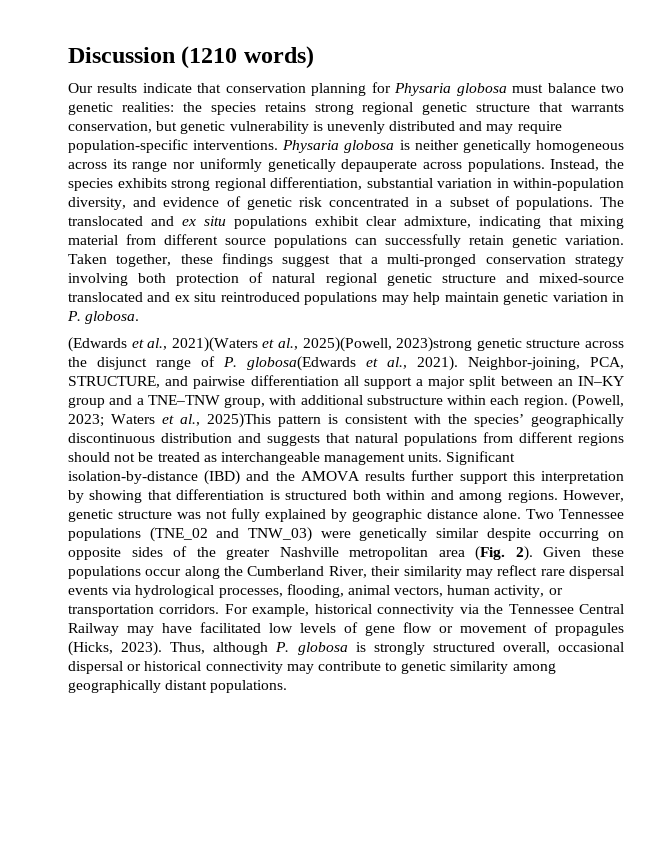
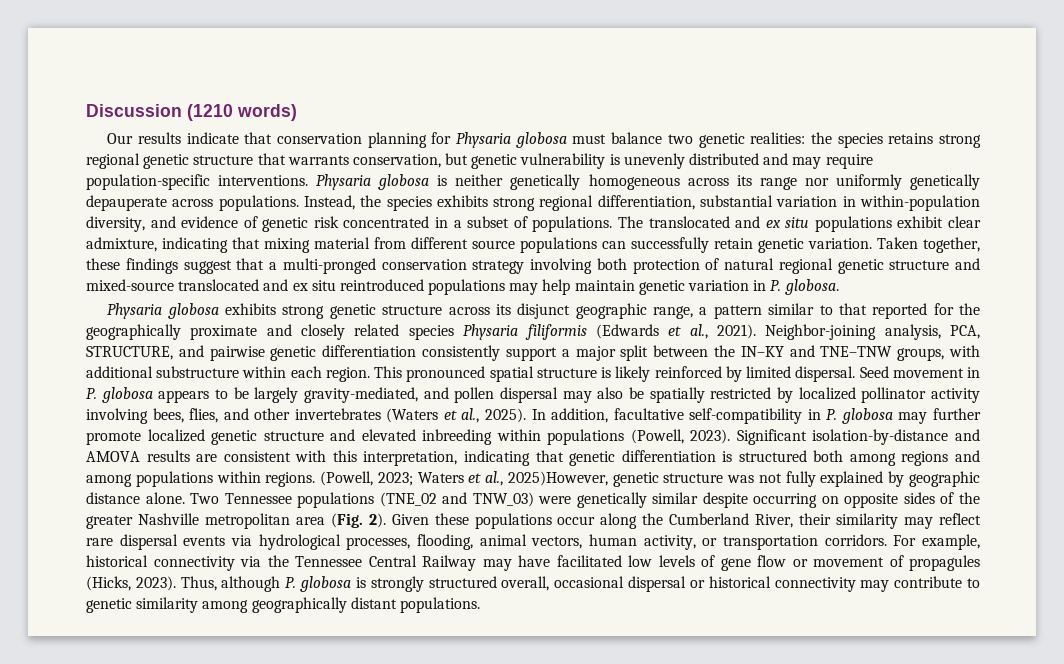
- (Edwards et al., 2021)(Waters et al., 2025)(Powell, 2023)strong genetic structure across the disjunct range of P. globosa(Edwards et al., 2021). Neighbor-joining, PCA, STRUCTURE, and pairwise differentiation all support a major split between an IN–KY group and a TNE–TNW group, with additional substructure within each region.
+ Physaria globosa exhibits strong genetic structure across its disjunct geographic range, a pattern similar to that reported for the geographically proximate and closely related species Physaria filiformis (Edwards et al., 2021). Neighbor-joining analysis, PCA, STRUCTURE, and pairwise genetic differentiation consistently support a major split between the IN–KY and TNE–TNW groups, with additional substructure within each region.
+ This pronounced spatial structure is likely reinforced by limited dispersal. Seed movement in P. globosa appears to be largely gravity-mediated, and pollen dispersal may also be spatially restricted by localized pollinator activity involving bees, flies, and other invertebrates (Waters et al., 2025). In addition, facultative self-compatibility in P. globosa may further promote localized genetic structure and elevated inbreeding within populations (Powell, 2023). Significant isolation-by-distance and AMOVA results are consistent with this interpretation, indicating that genetic differentiation is structured both among regions and among populations within regions.
- (Powell, 2023; Waters et al., 2025)This pattern is consistent with the species’ geographically discontinuous distribution and suggests that natural populations from different regions should not be treated as interchangeable management units. Significant isolation-by-distance (IBD) and the AMOVA results further support this interpretation by showing that differentiation is structured both within and among regions. However, genetic structure was not fully explained by geographic distance alone.
+ (Powell, 2023; Waters et al., 2025)However, genetic structure was not fully explained by geographic distance alone.

